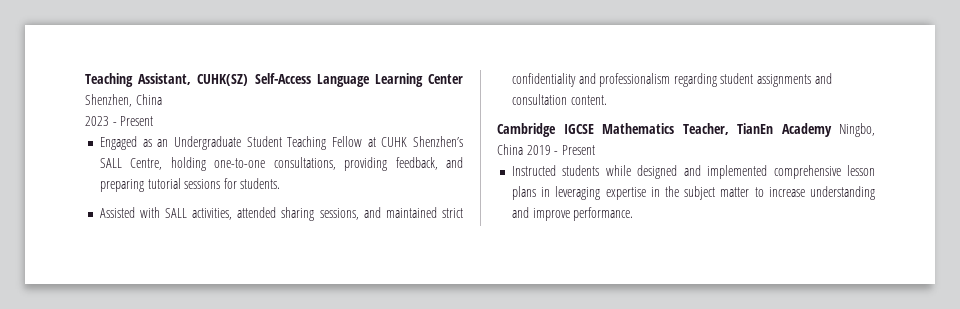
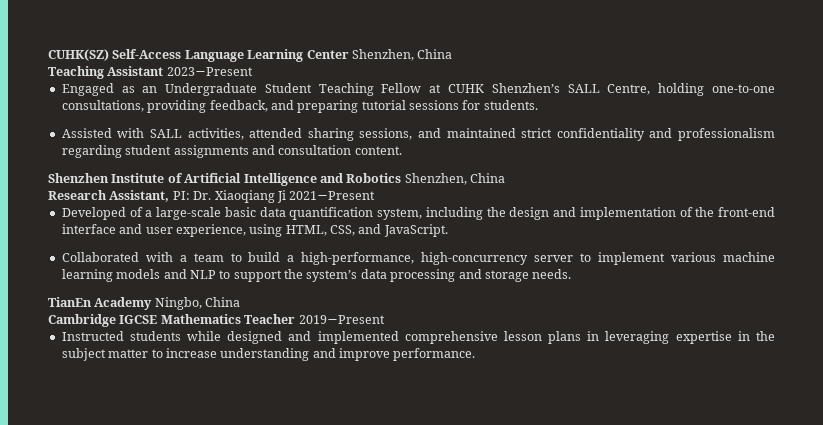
- Teaching Assistant, CUHK(SZ) Self-Access Language Learning Center Shenzhen, China
+ CUHK(SZ) Self-Access Language Learning Center Shenzhen, China
- 2023 - Present
+ Teaching Assistant 2023−Present
- Cambridge IGCSE Mathematics Teacher, TianEn Academy Ningbo, China 2019 - Present
+ Shenzhen Institute of Artificial Intelligence and Robotics Shenzhen, China
+ Research Assistant, PI: Dr. Xiaoqiang Ji 2021−Present
+ Developed of a large-scale basic data quantification system, including the design and implementation of the front-end interface and user experience, using HTML, CSS, and JavaScript.
+ Collaborated with a team to build a high-performance, high-concurrency server to implement various machine learning models and NLP to support the system’s data processing and storage needs.
+ TianEn Academy Ningbo, China
+ Cambridge IGCSE Mathematics Teacher 2019−Present

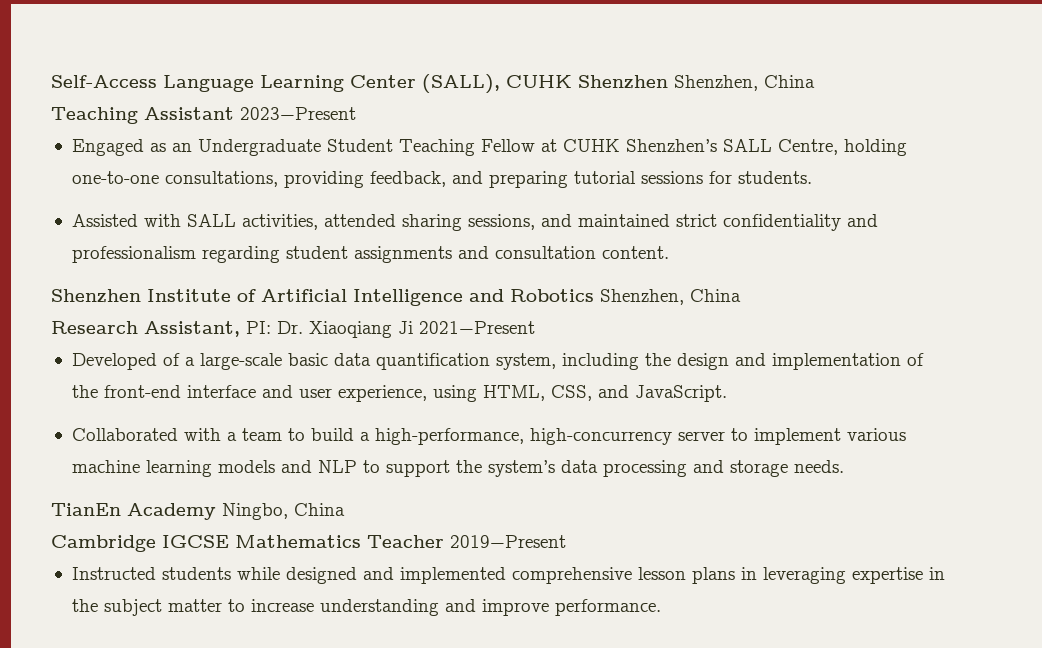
- CUHK(SZ) Self-Access Language Learning Center Shenzhen, China
+ Self-Access Language Learning Center (SALL), CUHK Shenzhen Shenzhen, China

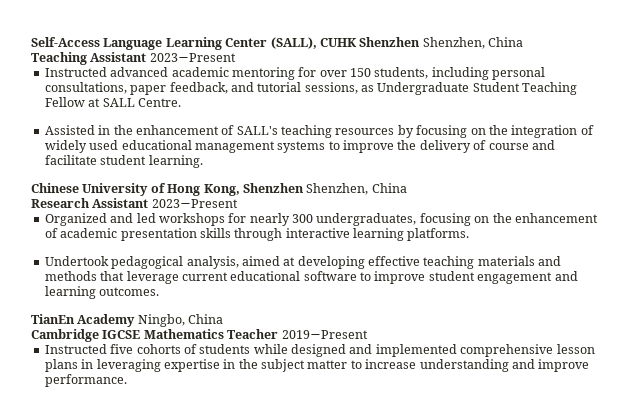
- Engaged as an Undergraduate Student Teaching Fellow at CUHK Shenzhen’s SALL Centre, holding one-to-one consultations, providing feedback, and preparing tutorial sessions for students.
- Assisted with SALL activities, attended sharing sessions, and maintained strict confidentiality and professionalism regarding student assignments and consultation content.
- Shenzhen Institute of Artificial Intelligence and Robotics Shenzhen, China
- Research Assistant, PI: Dr. Xiaoqiang Ji 2021−Present
- Developed of a large-scale basic data quantification system, including the design and implementation of the front-end interface and user experience, using HTML, CSS, and JavaScript.
- Collaborated with a team to build a high-performance, high-concurrency server to implement various machine learning models and NLP to support the system’s data processing and storage needs.
+ Instructed advanced academic mentoring for over 150 students, including personal consultations, paper feedback, and tutorial sessions, as Undergraduate Student Teaching Fellow at SALL Centre.
+ Assisted in the enhancement of SALL's teaching resources by focusing on the integration of widely used educational management systems to improve the delivery of course and facilitate student learning.
+ Chinese University of Hong Kong, Shenzhen Shenzhen, China
+ Research Assistant 2023−Present
+ Organized and led workshops for nearly 300 undergraduates, focusing on the enhancement of academic presentation skills through interactive learning platforms.
+ Undertook pedagogical analysis, aimed at developing effective teaching materials and methods that leverage current educational software to improve student engagement and learning outcomes.
- Instructed students while designed and implemented comprehensive lesson plans in leveraging expertise in the subject matter to increase understanding and improve performance.
+ Instructed five cohorts of students while designed and implemented comprehensive lesson plans in leveraging expertise in the subject matter to increase understanding and improve performance.

